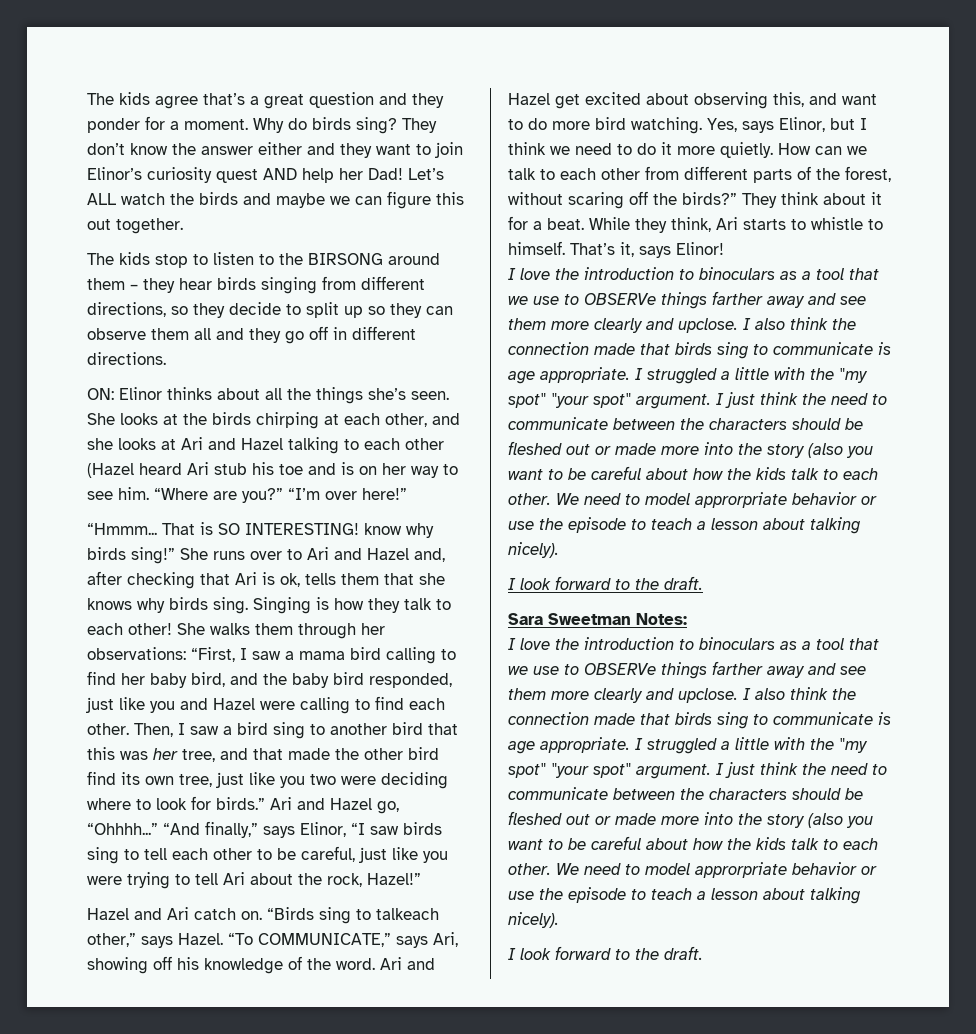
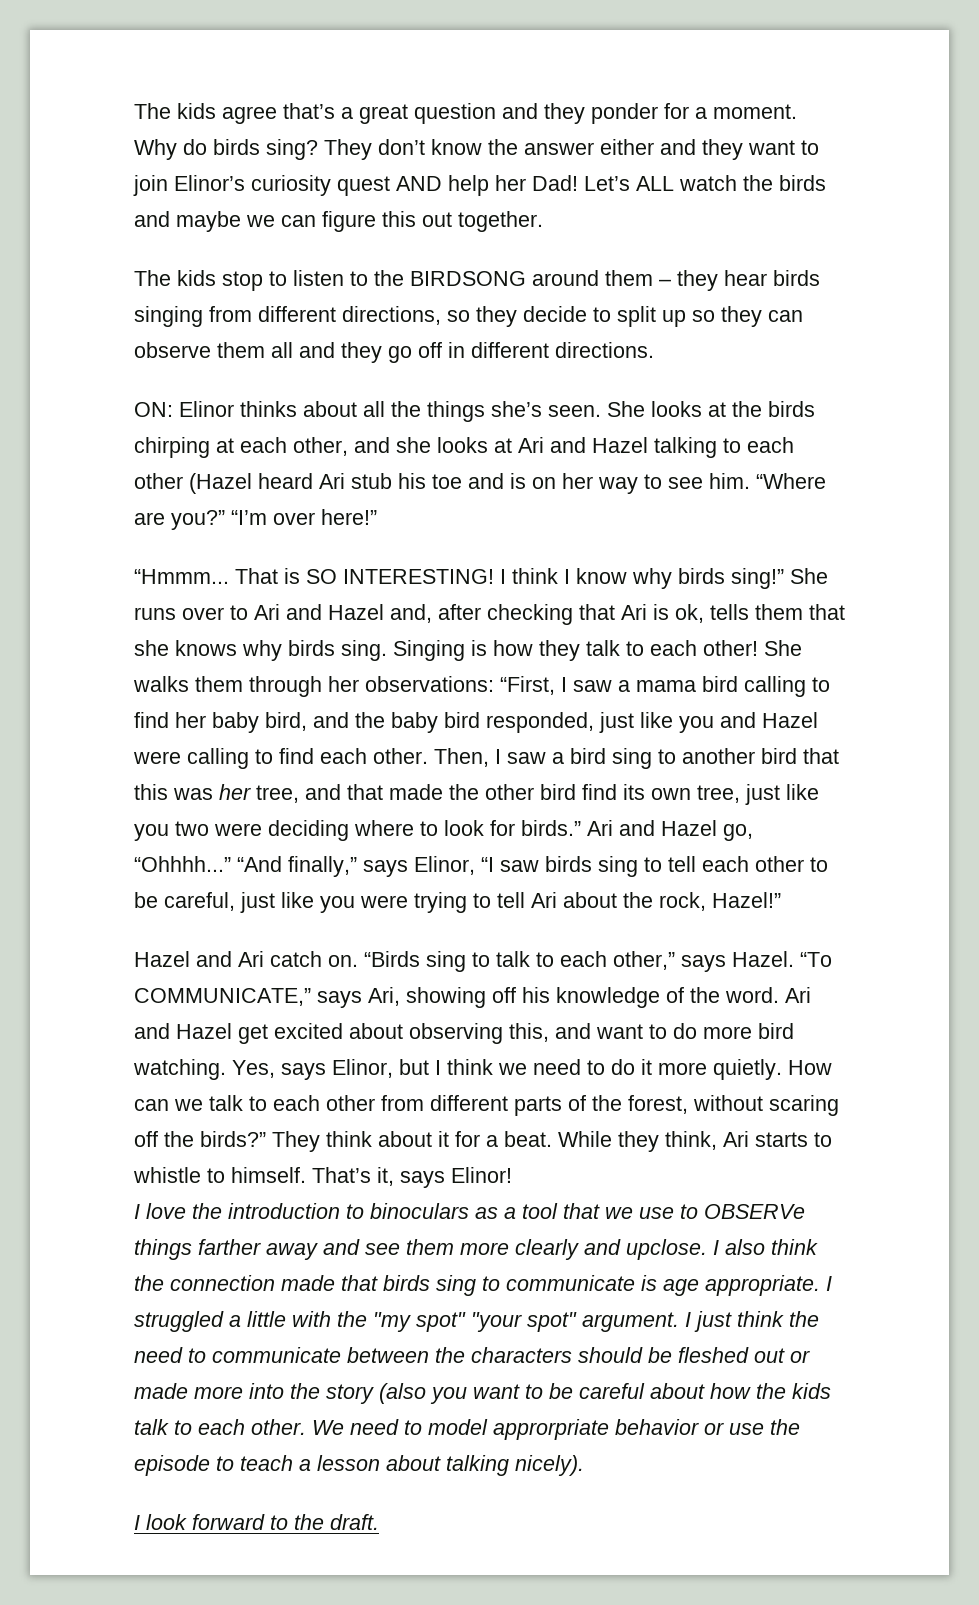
- The kids stop to listen to the BIRSONG around them – they hear birds singing from different directions, so they decide to split up so they can observe them all and they go off in different directions.
+ The kids stop to listen to the BIRDSONG around them – they hear birds singing from different directions, so they decide to split up so they can observe them all and they go off in different directions.
- That is SO INTERESTING! know why birds sing!”
+ That is SO INTERESTING! I think I know why birds sing!”
- “Birds sing to talkeach other,” says Hazel.
+ “Birds sing to talk to each other,” says Hazel.
- Sara Sweetman Notes:
- I love the introduction to binoculars as a tool that we use to OBSERVe things farther away and see them more clearly and upclose. I also think the connection made that birds sing to communicate is age appropriate. I struggled a little with the "my spot" "your spot" argument. I just think the need to communicate between the characters should be fleshed out or made more into the story (also you want to be careful about how the kids talk to each other. We need to model approrpriate behavior or use the episode to teach a lesson about talking nicely).
- I look forward to the draft.

